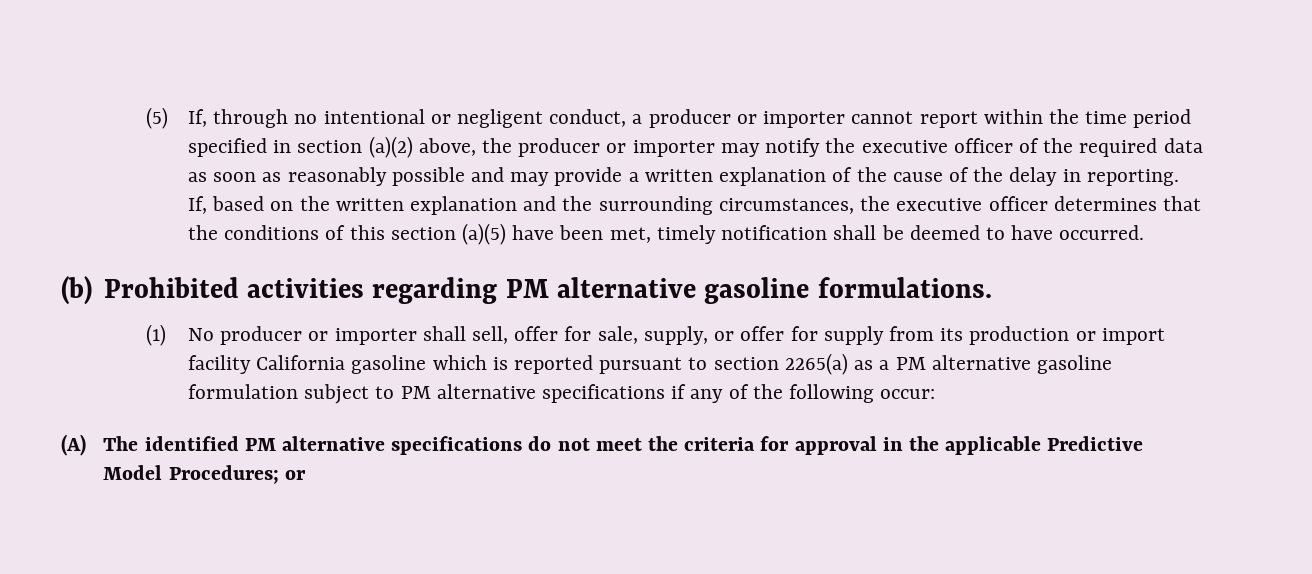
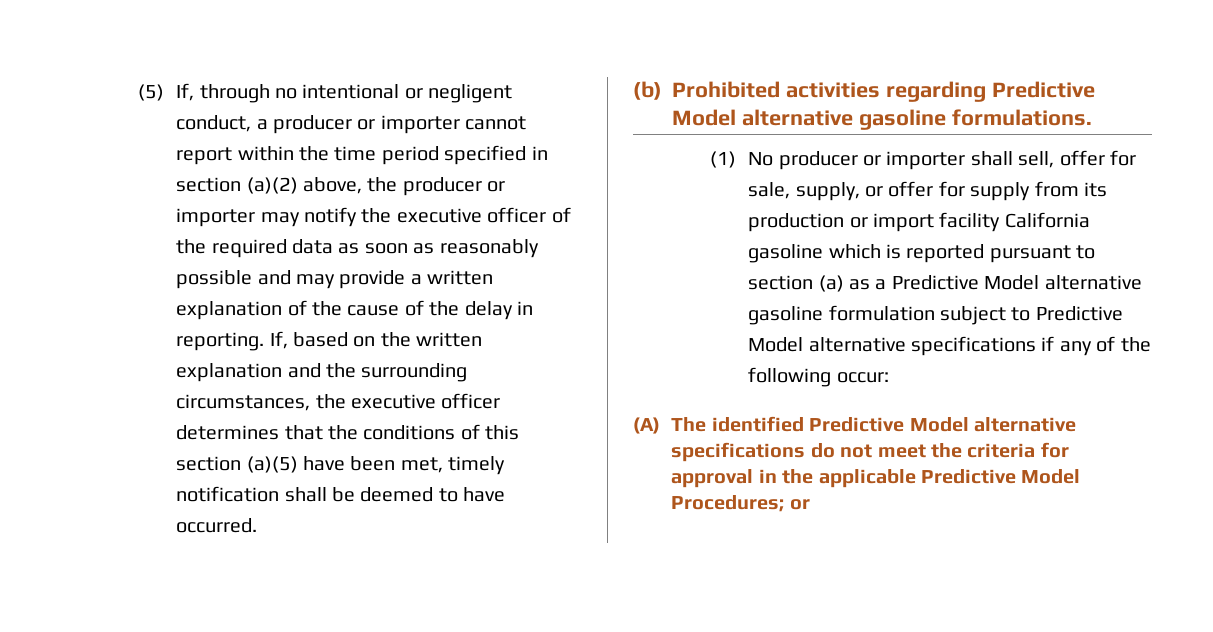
- (b) Prohibited activities regarding PM alternative gasoline formulations.
+ (b) Prohibited activities regarding Predictive Model alternative gasoline formulations.
- (1) No producer or importer shall sell, offer for sale, supply, or offer for supply from its production or import facility California gasoline which is reported pursuant to section 2265(a) as a PM alternative gasoline formulation subject to PM alternative specifications if any of the following occur:
+ (1) No producer or importer shall sell, offer for sale, supply, or offer for supply from its production or import facility California gasoline which is reported pursuant to section (a) as a Predictive Model alternative gasoline formulation subject to Predictive Model alternative specifications if any of the following occur:
- (A) The identified PM alternative specifications do not meet the criteria for approval in the applicable Predictive Model Procedures; or
+ (A) The identified Predictive Model alternative specifications do not meet the criteria for approval in the applicable Predictive Model Procedures; or

